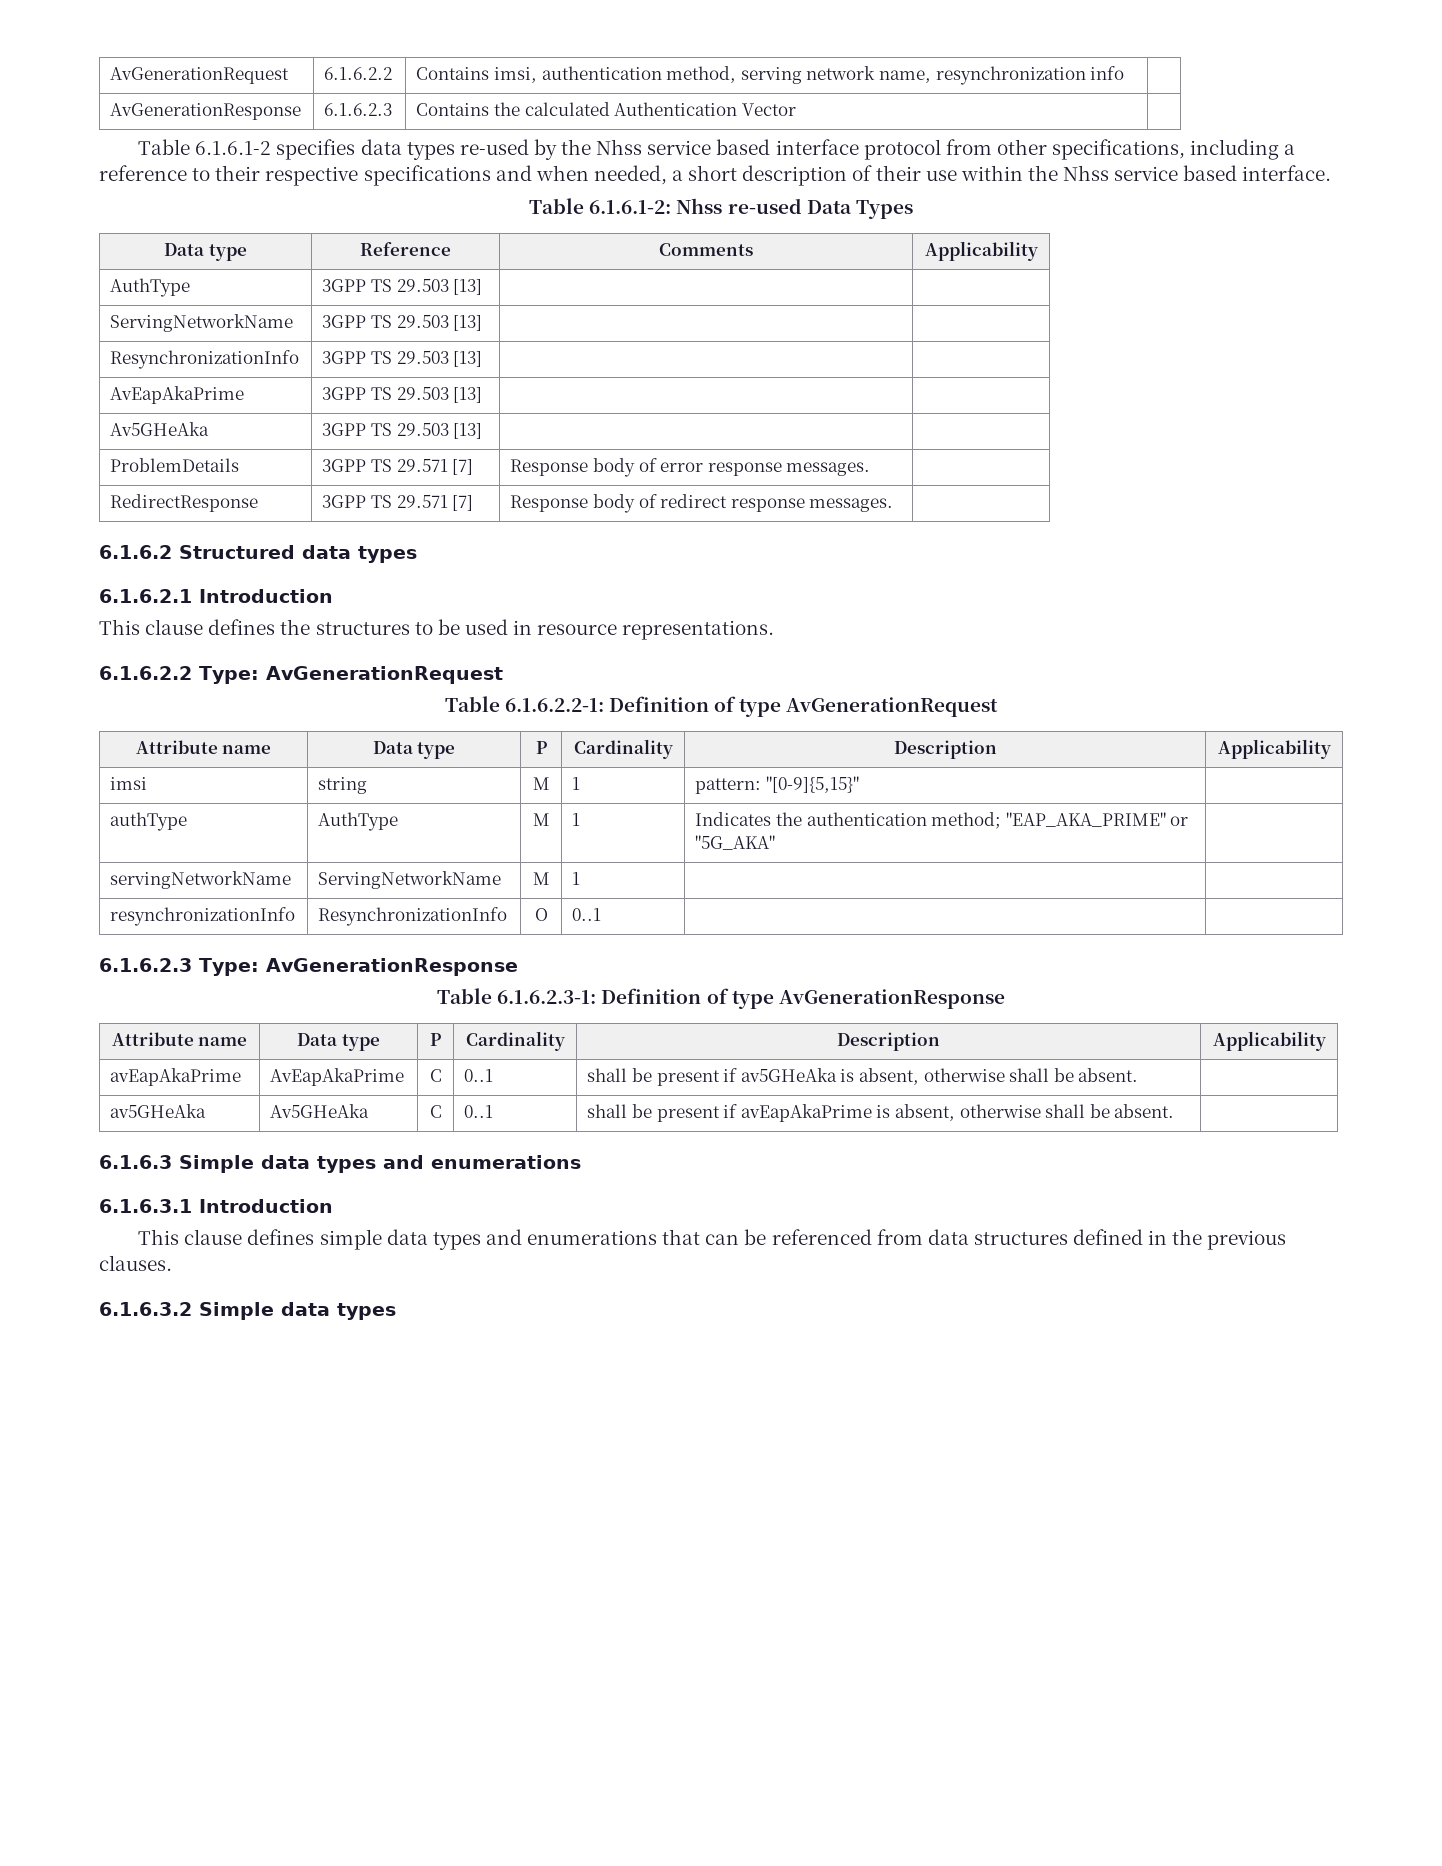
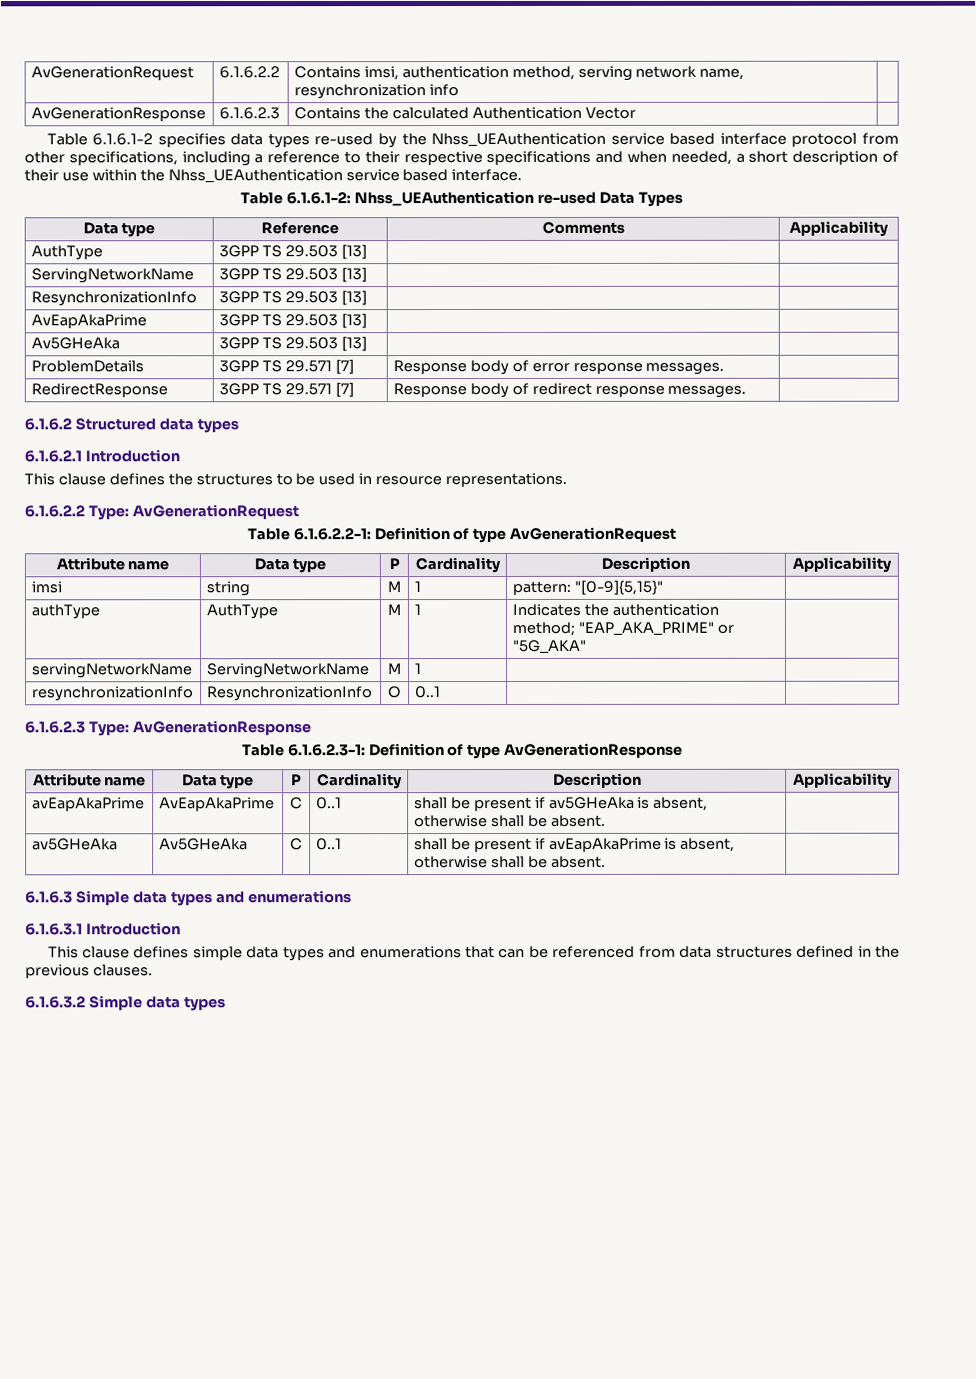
- Table 6.1.6.1-2 specifies data types re-used by the Nhss service based interface protocol from other specifications, including a reference to their respective specifications and when needed, a short description of their use within the Nhss service based interface.
+ Table 6.1.6.1-2 specifies data types re-used by the Nhss_UEAuthentication service based interface protocol from other specifications, including a reference to their respective specifications and when needed, a short description of their use within the Nhss_UEAuthentication service based interface.
- Table 6.1.6.1-2: Nhss re-used Data Types
+ Table 6.1.6.1-2: Nhss_UEAuthentication re-used Data Types

